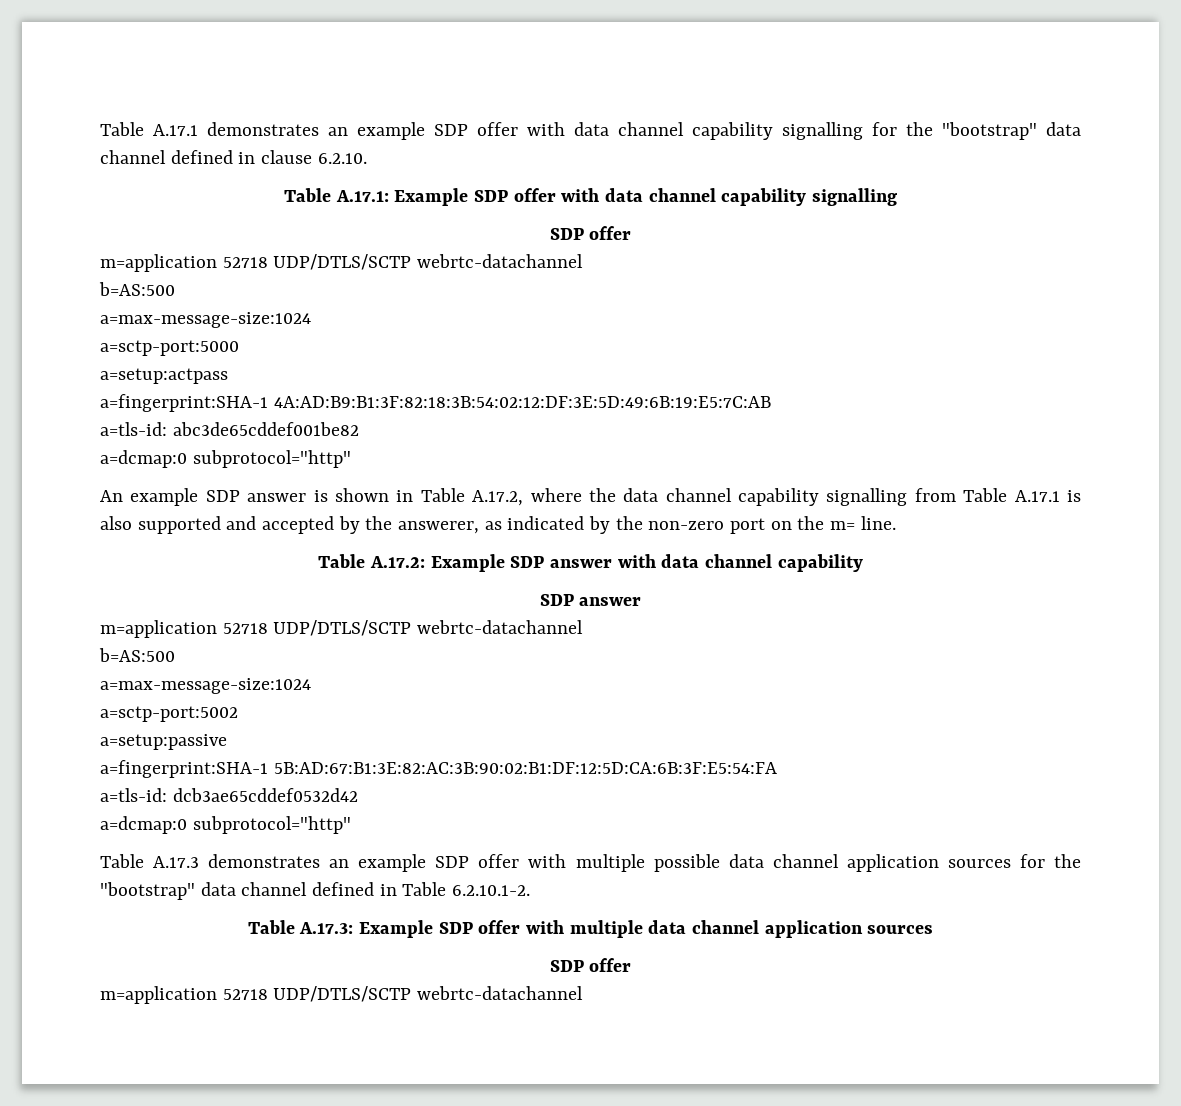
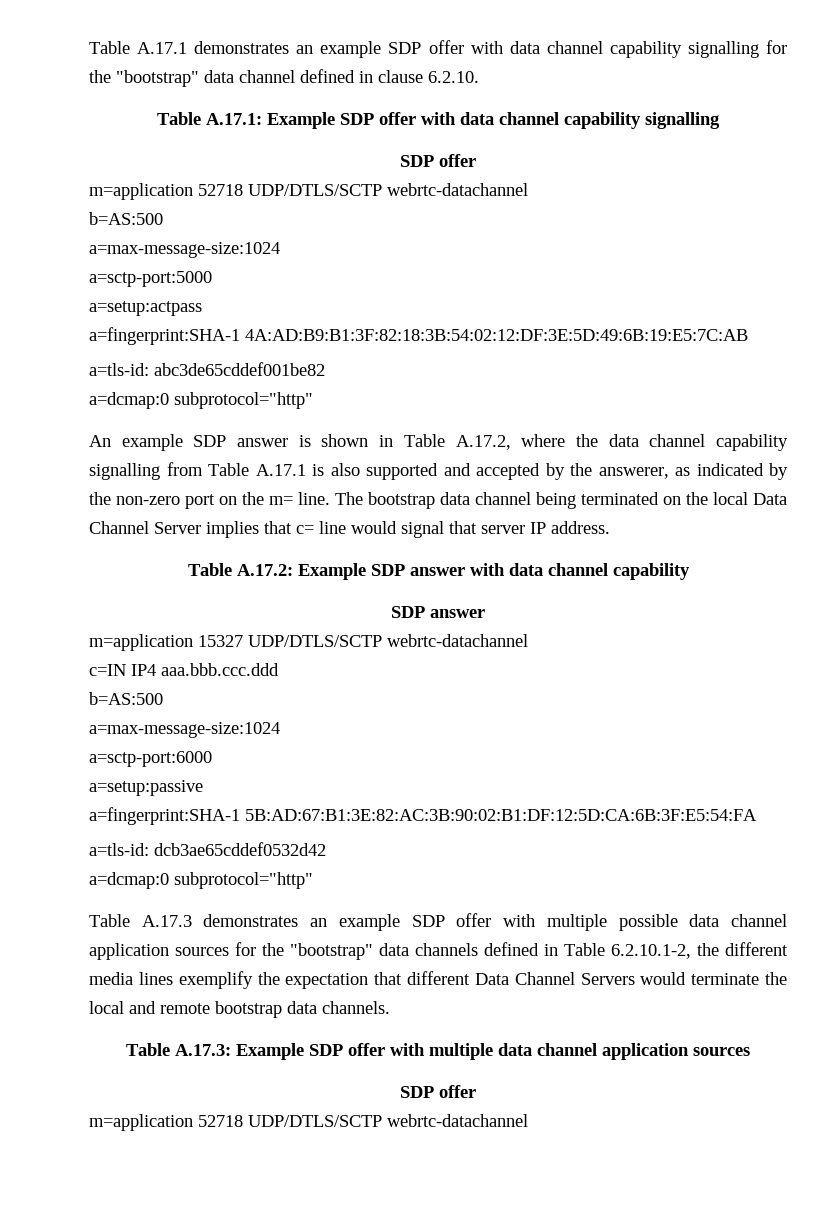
+ The bootstrap data channel being terminated on the local Data Channel Server implies that c= line would signal that server IP address.
  Table A.17.2: Example SDP answer with data channel capability
  SDP answer
- m=application 52718 UDP/DTLS/SCTP webrtc-datachannel
+ m=application 15327 UDP/DTLS/SCTP webrtc-datachannel
+ c=IN IP4 aaa.bbb.ccc.ddd
  b=AS:500
  a=max-message-size:1024
- a=sctp-port:5002
+ a=sctp-port:6000
- Table A.17.3 demonstrates an example SDP offer with multiple possible data channel application sources for the "bootstrap" data channel defined in Table 6.2.10.1-2.
+ Table A.17.3 demonstrates an example SDP offer with multiple possible data channel application sources for the "bootstrap" data channels defined in Table 6.2.10.1-2, the different media lines exemplify the expectation that different Data Channel Servers would terminate the local and remote bootstrap data channels.

